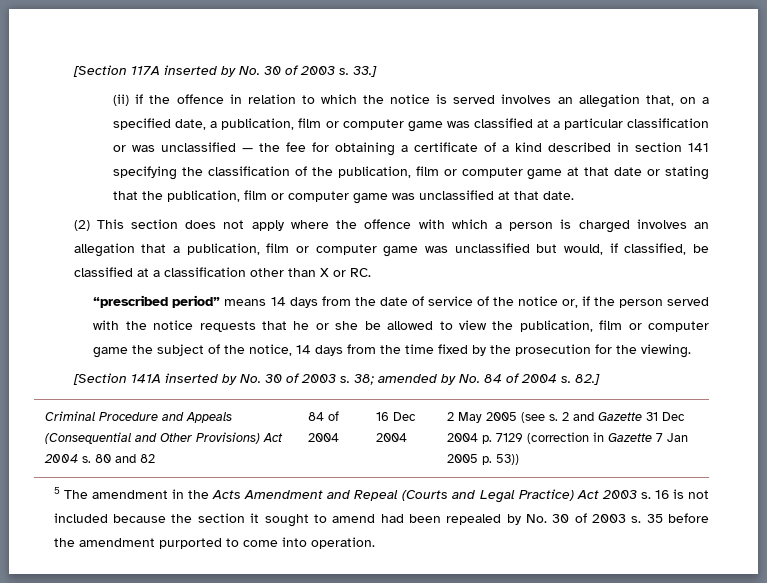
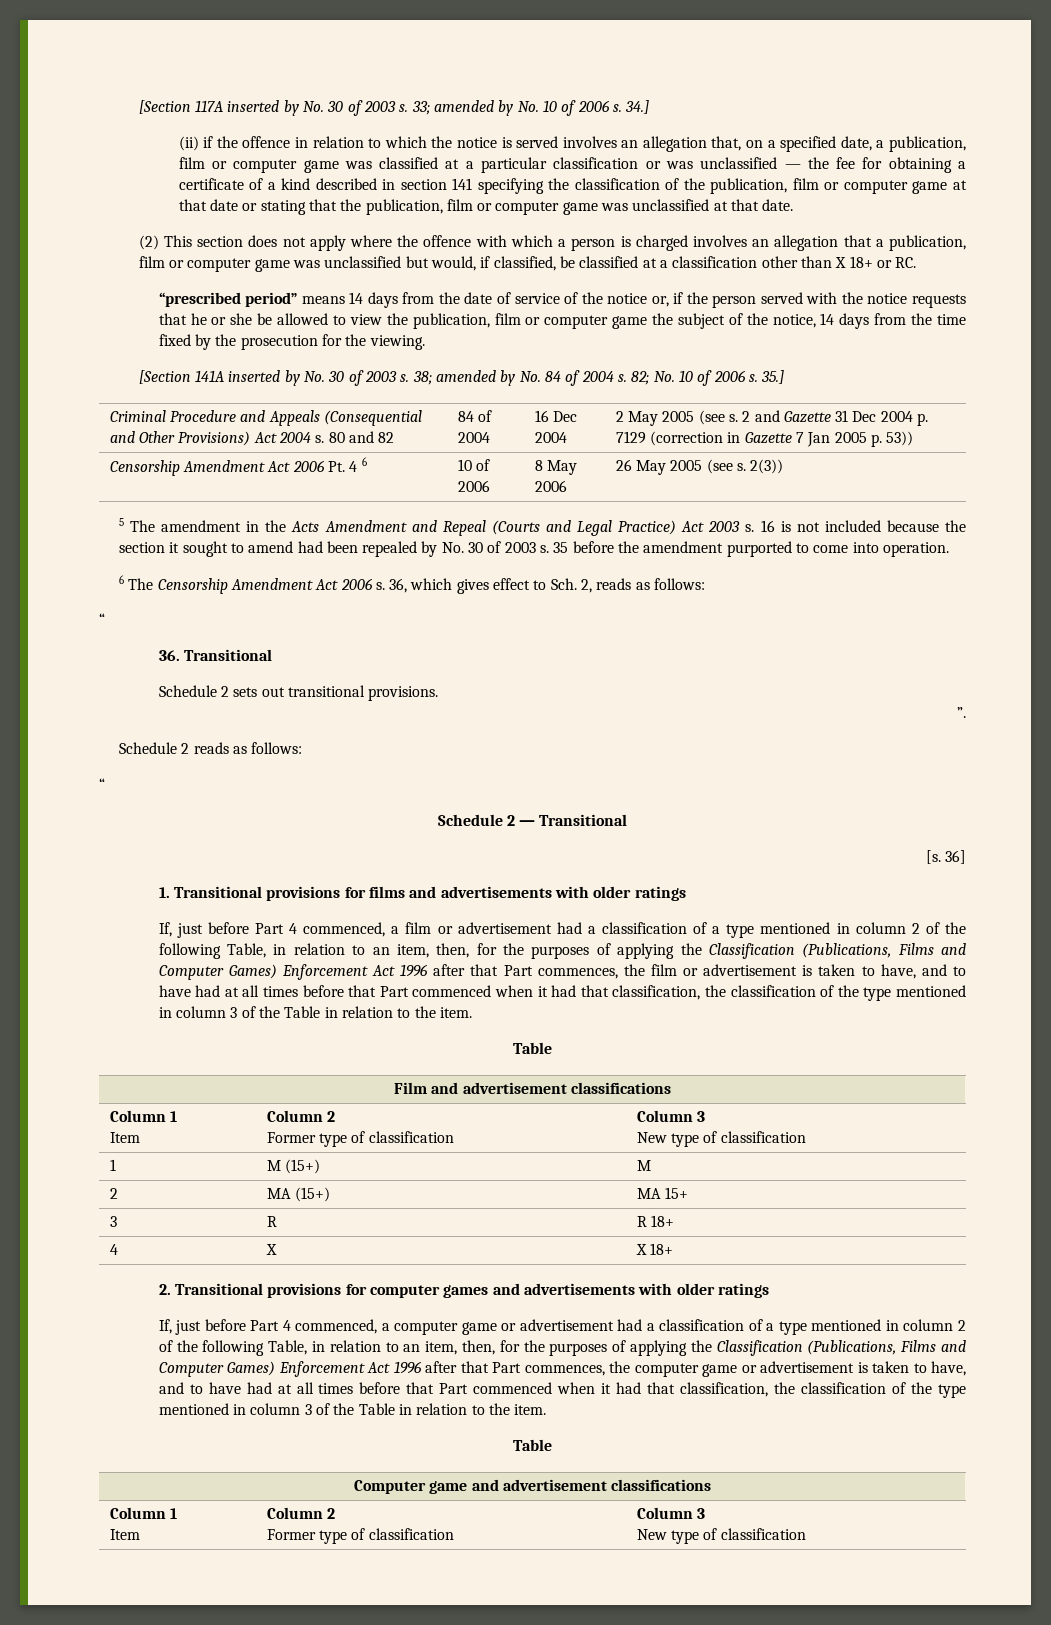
- 33.]
+ 33; amended by No. 10 of 2006 s. 34.]
- (2) This section does not apply where the offence with which a person is charged involves an allegation that a publication, film or computer game was unclassified but would, if classified, be classified at a classification other than X or RC.
+ (2) This section does not apply where the offence with which a person is charged involves an allegation that a publication, film or computer game was unclassified but would, if classified, be classified at a classification other than X 18+ or RC.
- 82.]
+ 82; No. 10 of 2006 s. 35.]
+ Censorship Amendment Act 2006 Pt. 4 6 | 10 of 2006 | 8 May 2006 | 26 May 2005 (see s. 2(3))
+ 6 The Censorship Amendment Act 2006 s. 36, which gives effect to Sch. 2, reads as follows:
+ “
+ 36. Transitional
+ Schedule 2 sets out transitional provisions.
+ ”.
+ Schedule 2 reads as follows:
+ “
+ Schedule 2 — Transitional
+ [s. 36]
+ 1. Transitional provisions for films and advertisements with older ratings
+ If, just before Part 4 commenced, a film or advertisement had a classification of a type mentioned in column 2 of the following Table, in relation to an item, then, for the purposes of applying the Classification (Publications, Films and Computer Games) Enforcement Act 1996 after that Part commences, the film or advertisement is taken to have, and to have had at all times before that Part commenced when it had that classification, the classification of the type mentioned in column 3 of the Table in relation to the item.
+ Table
+ Film and advertisement classifications
+ Column 1
+ Item | Column 2
+ Former type of classification | Column 3
+ New type of classification
+ 1 | M (15+) | M
+ 2 | MA (15+) | MA 15+
+ 3 | R | R 18+
+ 4 | X | X 18+
+ 2. Transitional provisions for computer games and advertisements with older ratings
+ If, just before Part 4 commenced, a computer game or advertisement had a classification of a type mentioned in column 2 of the following Table, in relation to an item, then, for the purposes of applying the Classification (Publications, Films and Computer Games) Enforcement Act 1996 after that Part commences, the computer game or advertisement is taken to have, and to have had at all times before that Part commenced when it had that classification, the classification of the type mentioned in column 3 of the Table in relation to the item.
+ Table
+ Computer game and advertisement classifications
+ Column 1
+ Item | Column 2
+ Former type of classification | Column 3
+ New type of classification

